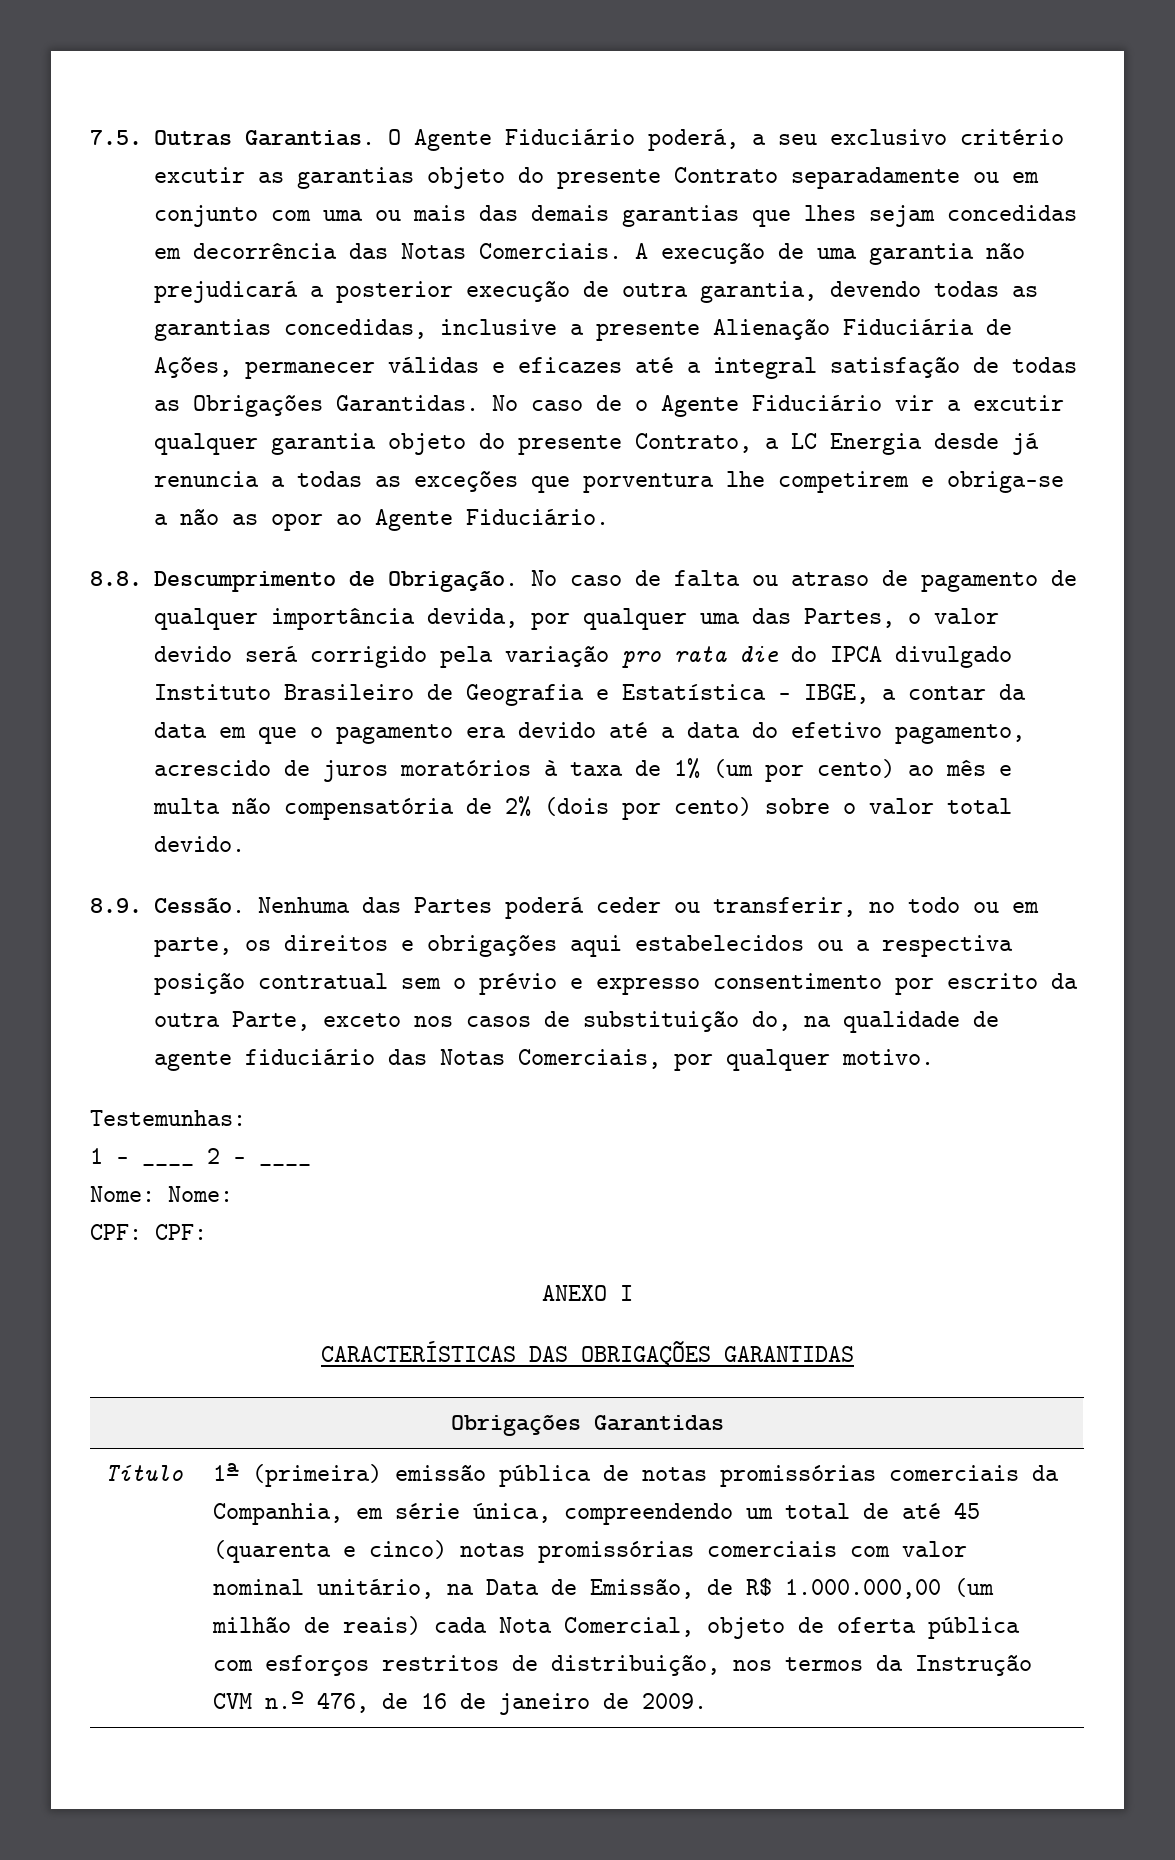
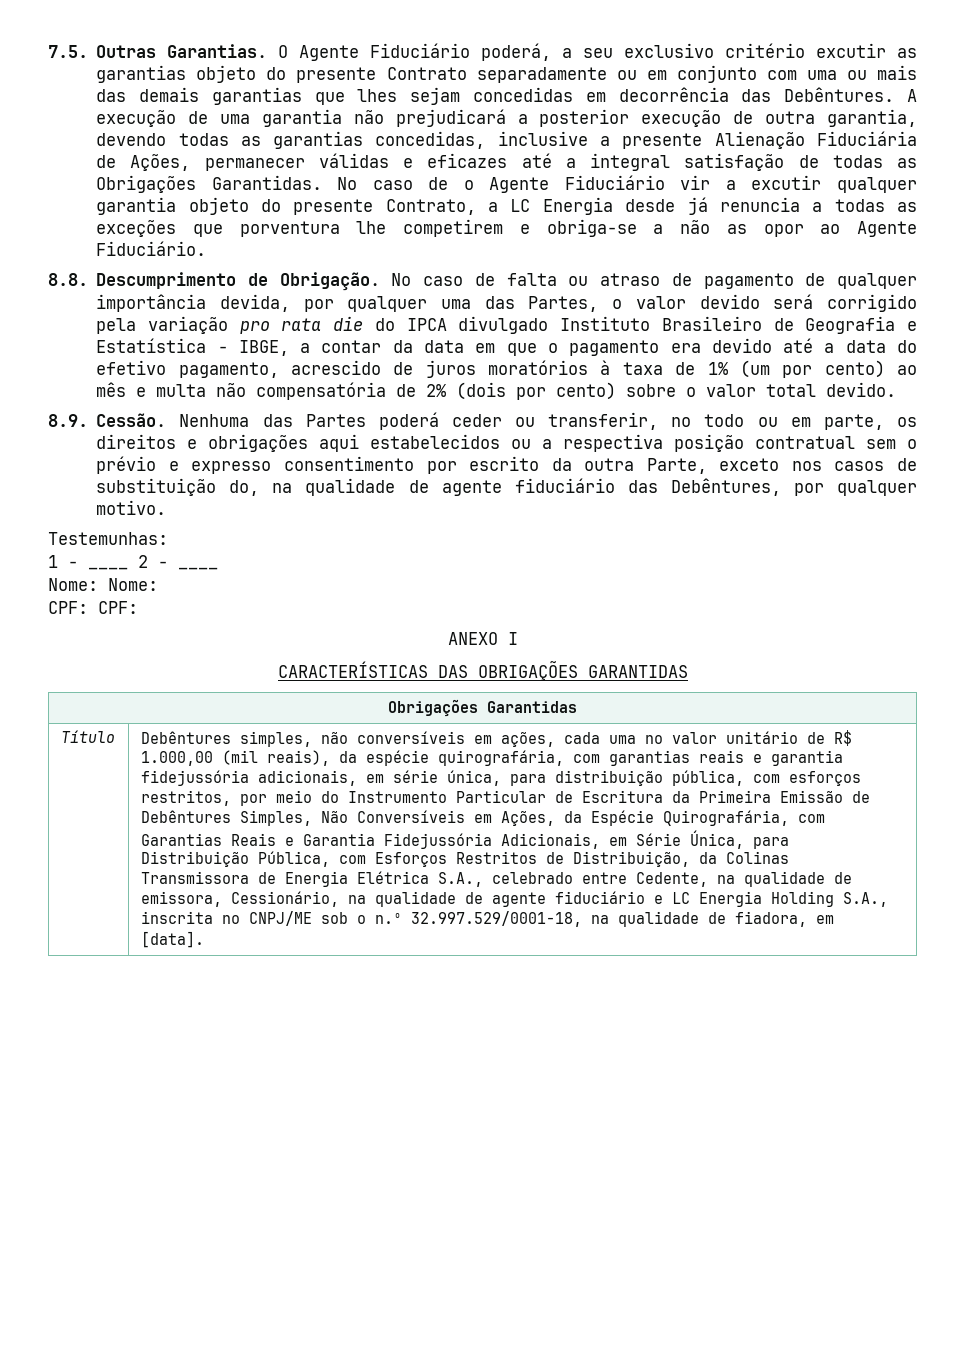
- O Agente Fiduciário poderá, a seu exclusivo critério excutir as garantias objeto do presente Contrato separadamente ou em conjunto com uma ou mais das demais garantias que lhes sejam concedidas em decorrência das Notas Comerciais.
+ O Agente Fiduciário poderá, a seu exclusivo critério excutir as garantias objeto do presente Contrato separadamente ou em conjunto com uma ou mais das demais garantias que lhes sejam concedidas em decorrência das Debêntures.
- Nenhuma das Partes poderá ceder ou transferir, no todo ou em parte, os direitos e obrigações aqui estabelecidos ou a respectiva posição contratual sem o prévio e expresso consentimento por escrito da outra Parte, exceto nos casos de substituição do, na qualidade de agente fiduciário das Notas Comerciais, por qualquer motivo.
+ Nenhuma das Partes poderá ceder ou transferir, no todo ou em parte, os direitos e obrigações aqui estabelecidos ou a respectiva posição contratual sem o prévio e expresso consentimento por escrito da outra Parte, exceto nos casos de substituição do, na qualidade de agente fiduciário das Debêntures, por qualquer motivo.
- 1ª (primeira) emissão pública de notas promissórias comerciais da Companhia, em série única, compreendendo um total de até 45 (quarenta e cinco) notas promissórias comerciais com valor nominal unitário, na Data de Emissão, de R$ 1.000.000,00 (um milhão de reais) cada Nota Comercial, objeto de oferta pública com esforços restritos de distribuição, nos termos da Instrução CVM n.º 476, de 16 de janeiro de 2009.
+ Debêntures simples, não conversíveis em ações, cada uma no valor unitário de R$ 1.000,00 (mil reais), da espécie quirografária, com garantias reais e garantia fidejussória adicionais, em série única, para distribuição pública, com esforços restritos, por meio do Instrumento Particular de Escritura da Primeira Emissão de Debêntures Simples, Não Conversíveis em Ações, da Espécie Quirografária, com Garantias Reais e Garantia Fidejussória Adicionais, em Série Única, para Distribuição Pública, com Esforços Restritos de Distribuição, da Colinas Transmissora de Energia Elétrica S.A., celebrado entre Cedente, na qualidade de emissora, Cessionário, na qualidade de agente fiduciário e LC Energia Holding S.A., inscrita no CNPJ/ME sob o n.º 32.997.529/0001-18, na qualidade de fiadora, em [data].

